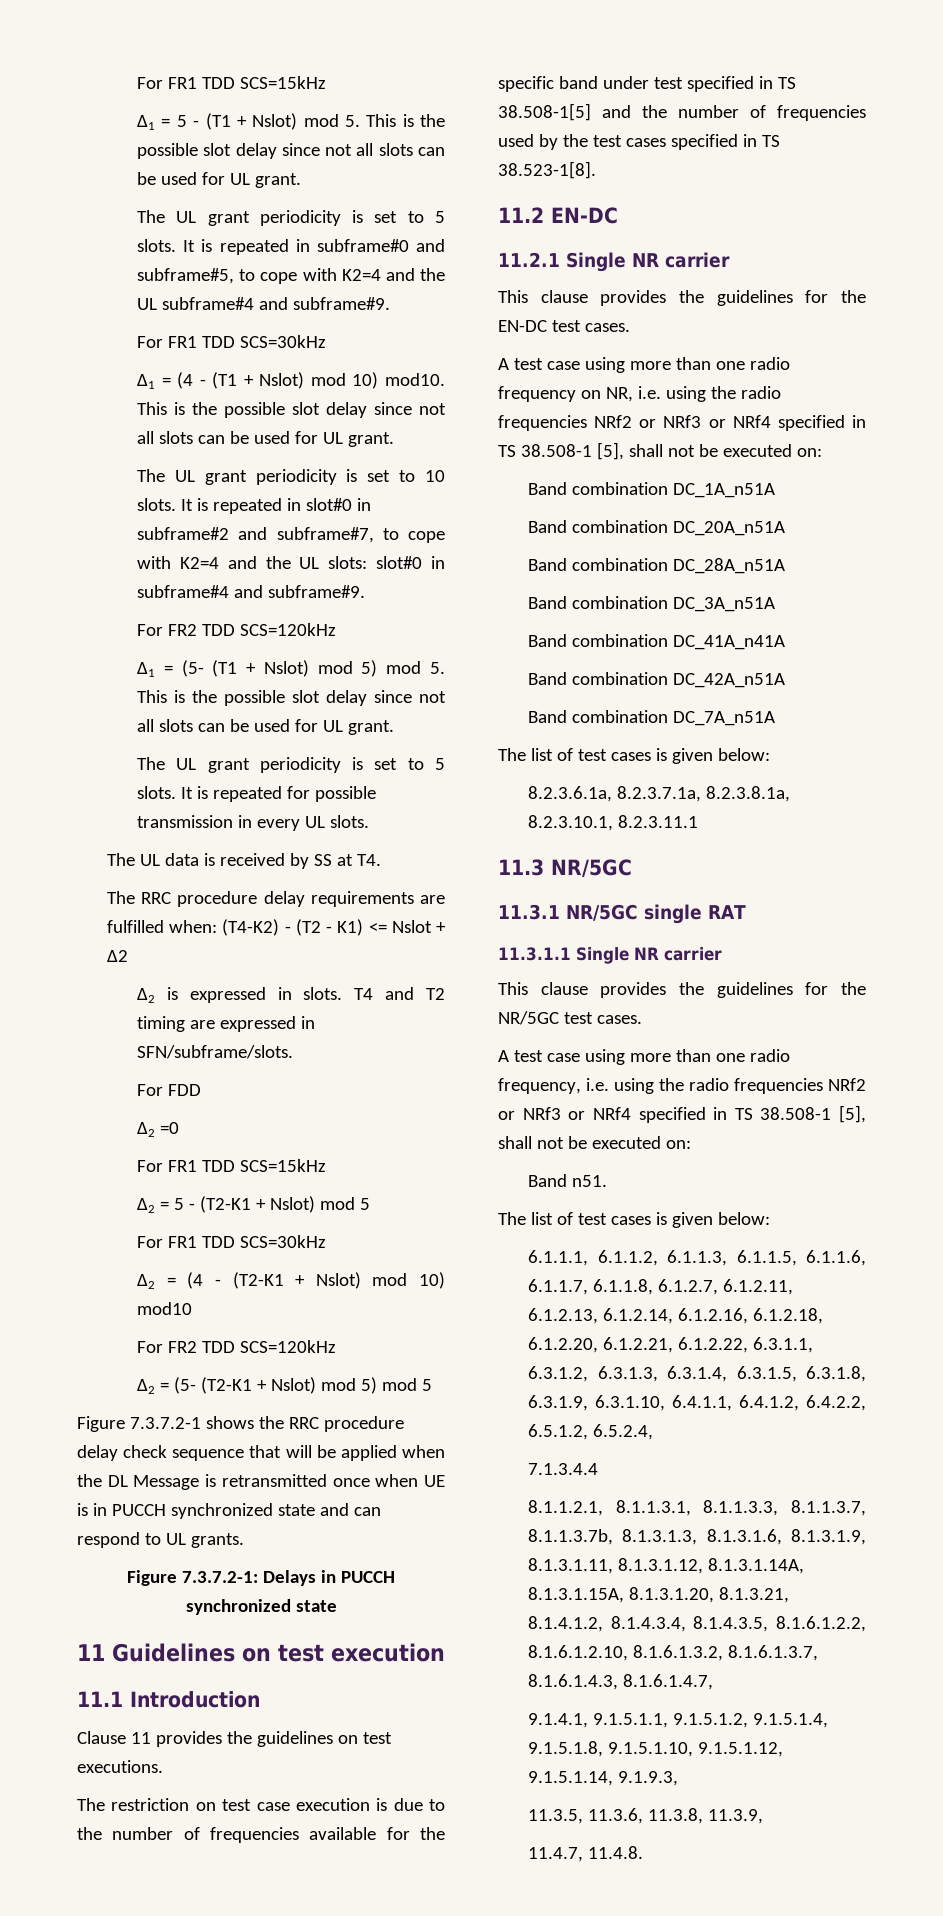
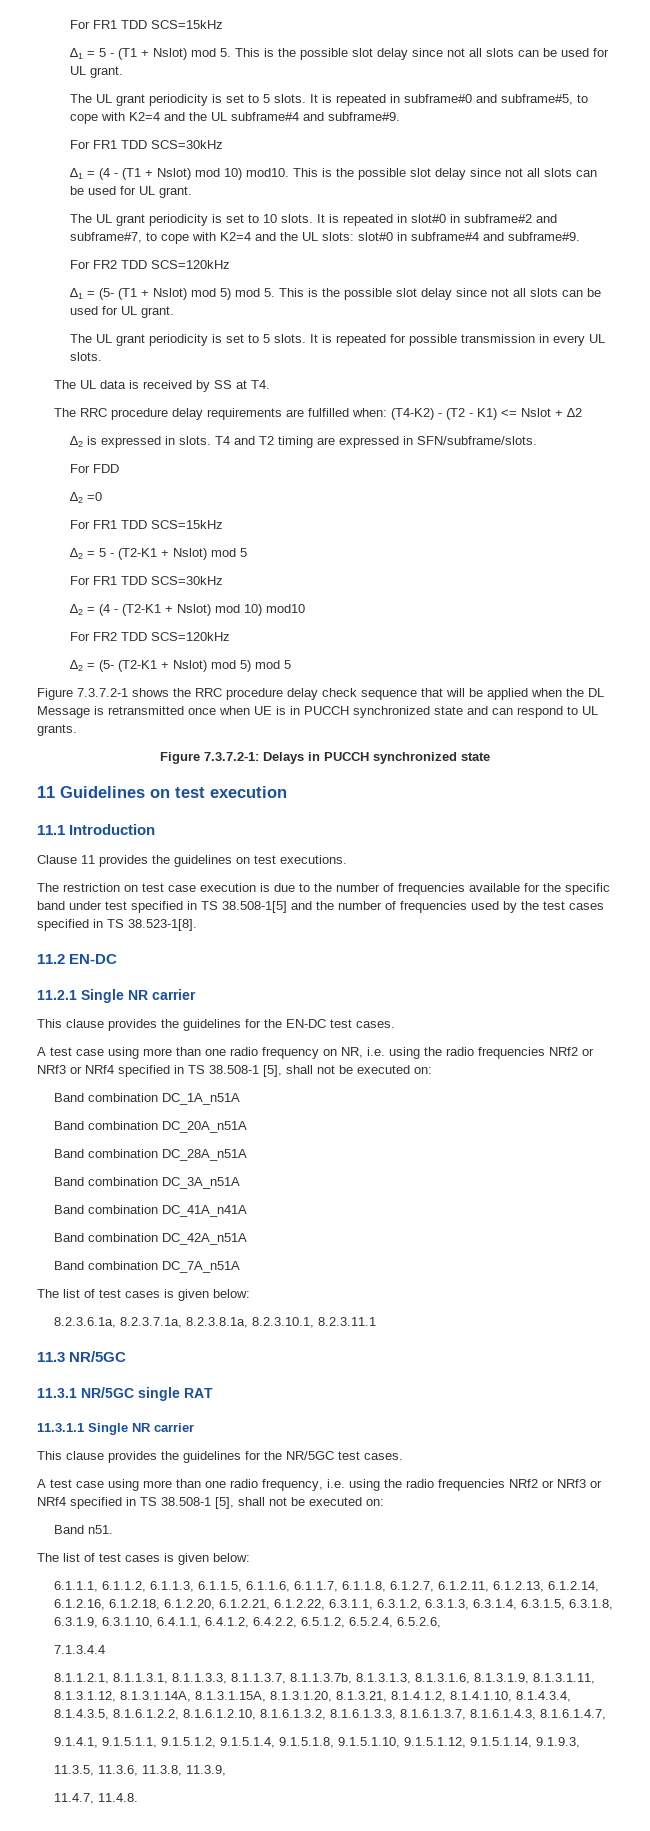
- 6.1.1.1, 6.1.1.2, 6.1.1.3, 6.1.1.5, 6.1.1.6, 6.1.1.7, 6.1.1.8, 6.1.2.7, 6.1.2.11, 6.1.2.13, 6.1.2.14, 6.1.2.16, 6.1.2.18, 6.1.2.20, 6.1.2.21, 6.1.2.22, 6.3.1.1, 6.3.1.2, 6.3.1.3, 6.3.1.4, 6.3.1.5, 6.3.1.8, 6.3.1.9, 6.3.1.10, 6.4.1.1, 6.4.1.2, 6.4.2.2, 6.5.1.2, 6.5.2.4,
+ 6.1.1.1, 6.1.1.2, 6.1.1.3, 6.1.1.5, 6.1.1.6, 6.1.1.7, 6.1.1.8, 6.1.2.7, 6.1.2.11, 6.1.2.13, 6.1.2.14, 6.1.2.16, 6.1.2.18, 6.1.2.20, 6.1.2.21, 6.1.2.22, 6.3.1.1, 6.3.1.2, 6.3.1.3, 6.3.1.4, 6.3.1.5, 6.3.1.8, 6.3.1.9, 6.3.1.10, 6.4.1.1, 6.4.1.2, 6.4.2.2, 6.5.1.2, 6.5.2.4, 6.5.2.6,
- 8.1.1.2.1, 8.1.1.3.1, 8.1.1.3.3, 8.1.1.3.7, 8.1.1.3.7b, 8.1.3.1.3, 8.1.3.1.6, 8.1.3.1.9, 8.1.3.1.11, 8.1.3.1.12, 8.1.3.1.14A, 8.1.3.1.15A, 8.1.3.1.20, 8.1.3.21, 8.1.4.1.2, 8.1.4.3.4, 8.1.4.3.5, 8.1.6.1.2.2, 8.1.6.1.2.10, 8.1.6.1.3.2, 8.1.6.1.3.7, 8.1.6.1.4.3, 8.1.6.1.4.7,
+ 8.1.1.2.1, 8.1.1.3.1, 8.1.1.3.3, 8.1.1.3.7, 8.1.1.3.7b, 8.1.3.1.3, 8.1.3.1.6, 8.1.3.1.9, 8.1.3.1.11, 8.1.3.1.12, 8.1.3.1.14A, 8.1.3.1.15A, 8.1.3.1.20, 8.1.3.21, 8.1.4.1.2, 8.1.4.1.10, 8.1.4.3.4, 8.1.4.3.5, 8.1.6.1.2.2, 8.1.6.1.2.10, 8.1.6.1.3.2, 8.1.6.1.3.3, 8.1.6.1.3.7, 8.1.6.1.4.3, 8.1.6.1.4.7,

